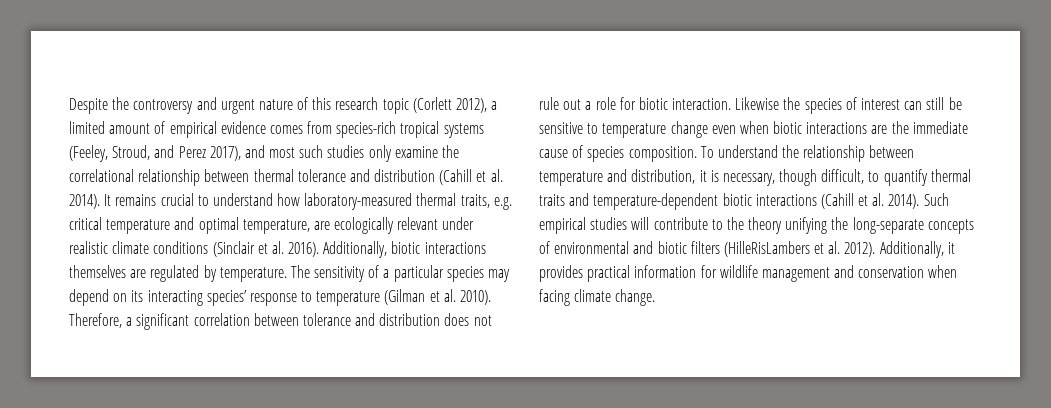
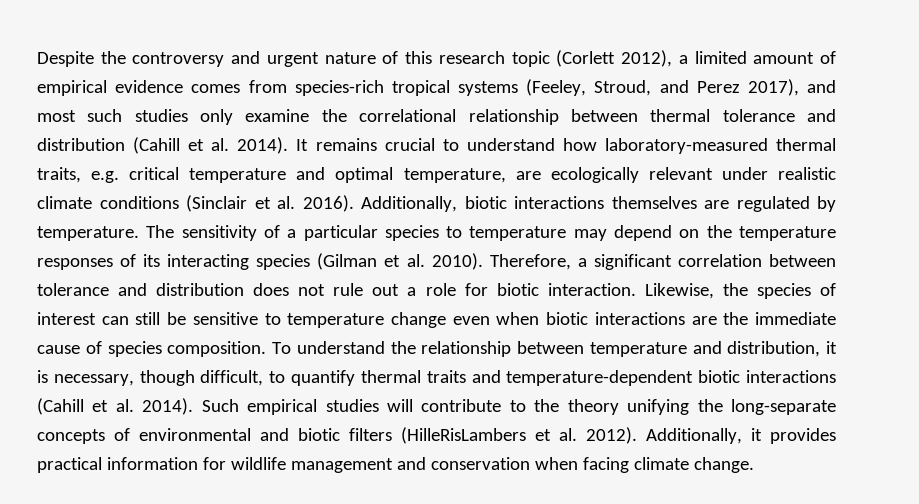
- The sensitivity of a particular species may depend on its interacting species’ response to temperature (Gilman et al. 2010).
+ The sensitivity of a particular species to temperature may depend on the temperature responses of its interacting species (Gilman et al. 2010).
- Likewise the species of interest can still be sensitive to temperature change even when biotic interactions are the immediate cause of species composition.
+ Likewise, the species of interest can still be sensitive to temperature change even when biotic interactions are the immediate cause of species composition.

